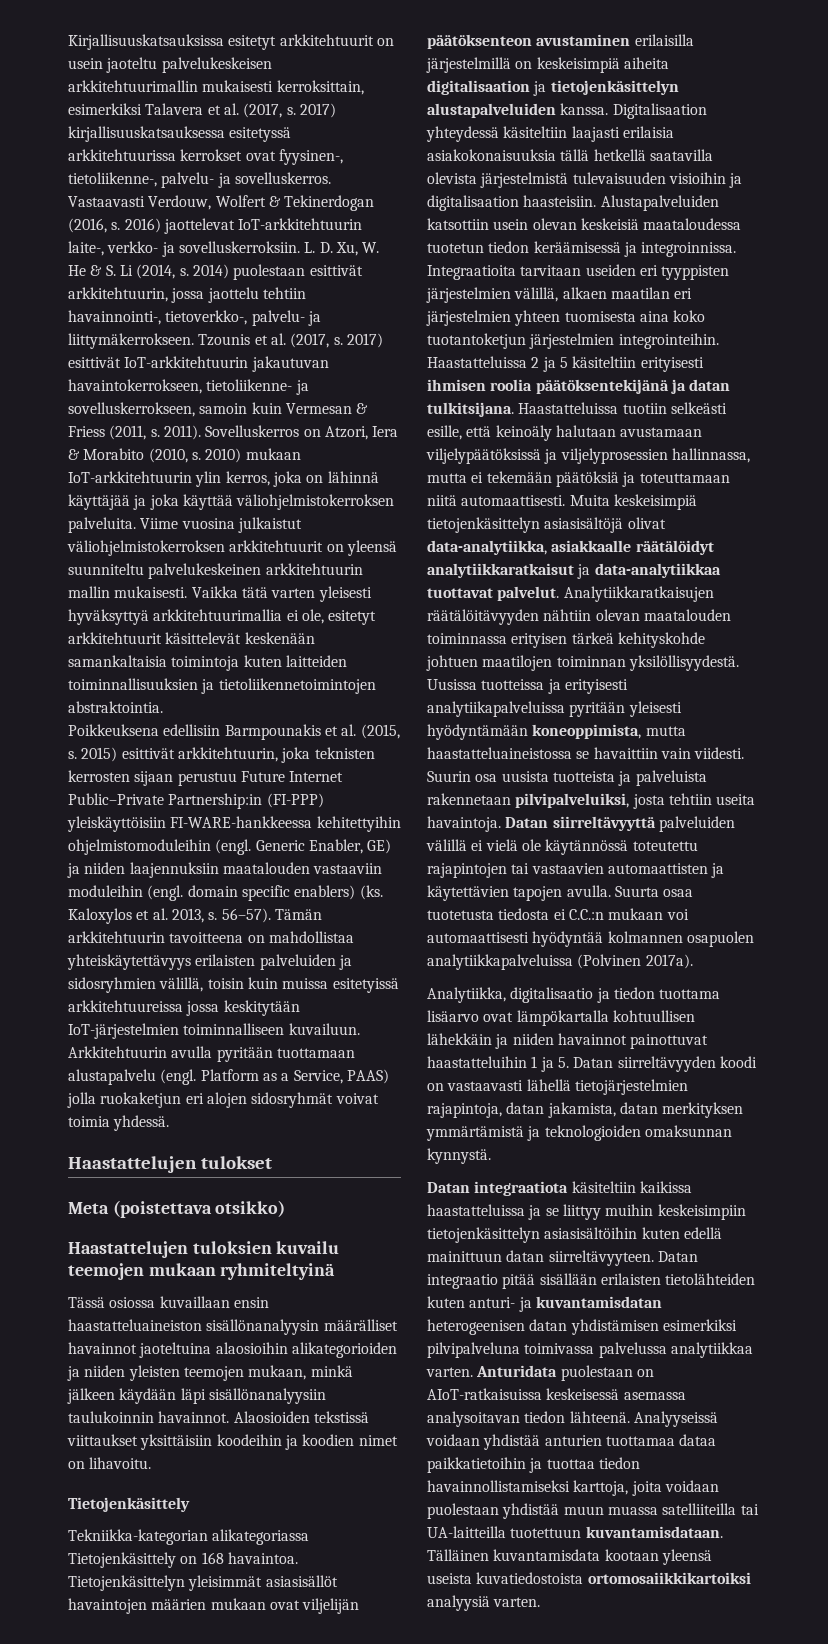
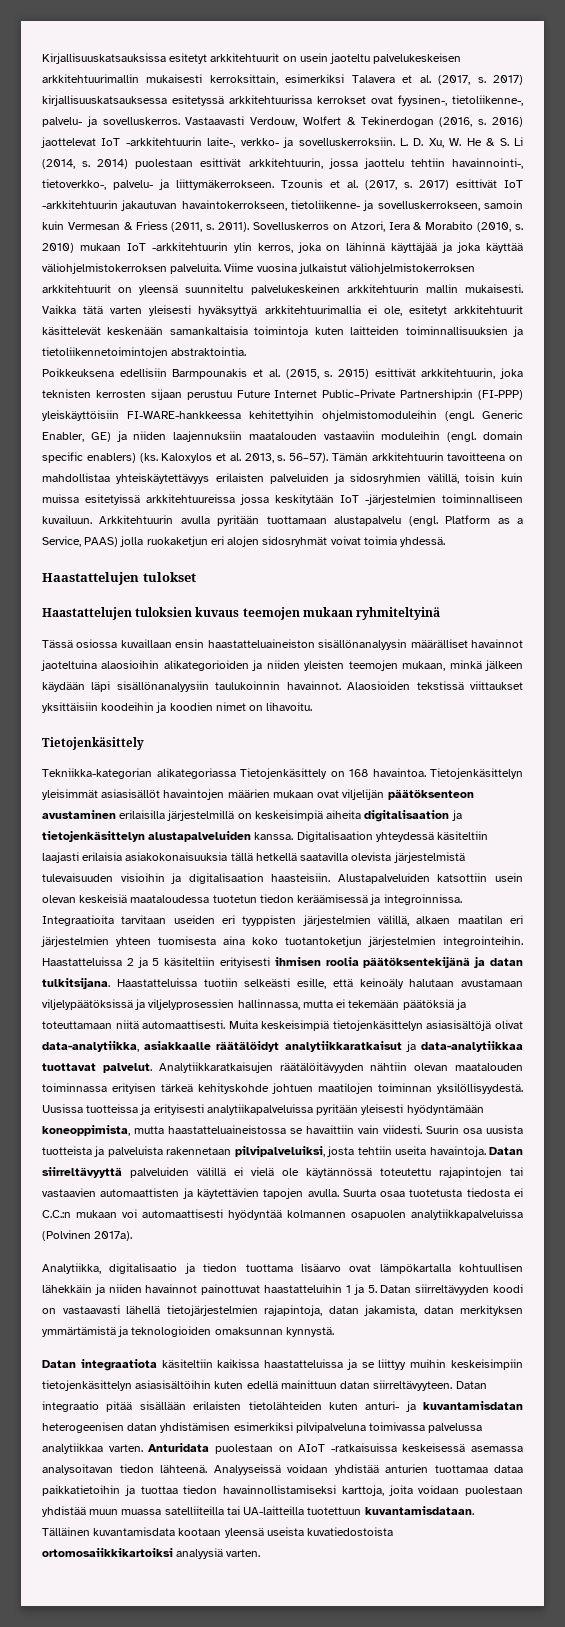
- 2016) jaottelevat IoT-arkkitehtuurin laite-, verkko- ja sovelluskerroksiin.
+ 2016) jaottelevat IoT -arkkitehtuurin laite-, verkko- ja sovelluskerroksiin.
- 2017) esittivät IoT-arkkitehtuurin jakautuvan havaintokerrokseen, tietoliikenne- ja sovelluskerrokseen, samoin kuin Vermesan & Friess (2011, s.
+ 2017) esittivät IoT -arkkitehtuurin jakautuvan havaintokerrokseen, tietoliikenne- ja sovelluskerrokseen, samoin kuin Vermesan & Friess (2011, s.
- 2010) mukaan IoT-arkkitehtuurin ylin kerros, joka on lähinnä käyttäjää ja joka käyttää väliohjelmistokerroksen palveluita.
+ 2010) mukaan IoT -arkkitehtuurin ylin kerros, joka on lähinnä käyttäjää ja joka käyttää väliohjelmistokerroksen palveluita.
- Tämän arkkitehtuurin tavoitteena on mahdollistaa yhteiskäytettävyys erilaisten palveluiden ja sidosryhmien välillä, toisin kuin muissa esitetyissä arkkitehtuureissa jossa keskitytään IoT-järjestelmien toiminnalliseen kuvailuun.
+ Tämän arkkitehtuurin tavoitteena on mahdollistaa yhteiskäytettävyys erilaisten palveluiden ja sidosryhmien välillä, toisin kuin muissa esitetyissä arkkitehtuureissa jossa keskitytään IoT -järjestelmien toiminnalliseen kuvailuun.
- Meta (poistettava otsikko)
- Haastattelujen tuloksien kuvailu teemojen mukaan ryhmiteltyinä
+ Haastattelujen tuloksien kuvaus teemojen mukaan ryhmiteltyinä
- Anturidata puolestaan on AIoT-ratkaisuissa keskeisessä asemassa analysoitavan tiedon lähteenä.
+ Anturidata puolestaan on AIoT -ratkaisuissa keskeisessä asemassa analysoitavan tiedon lähteenä.

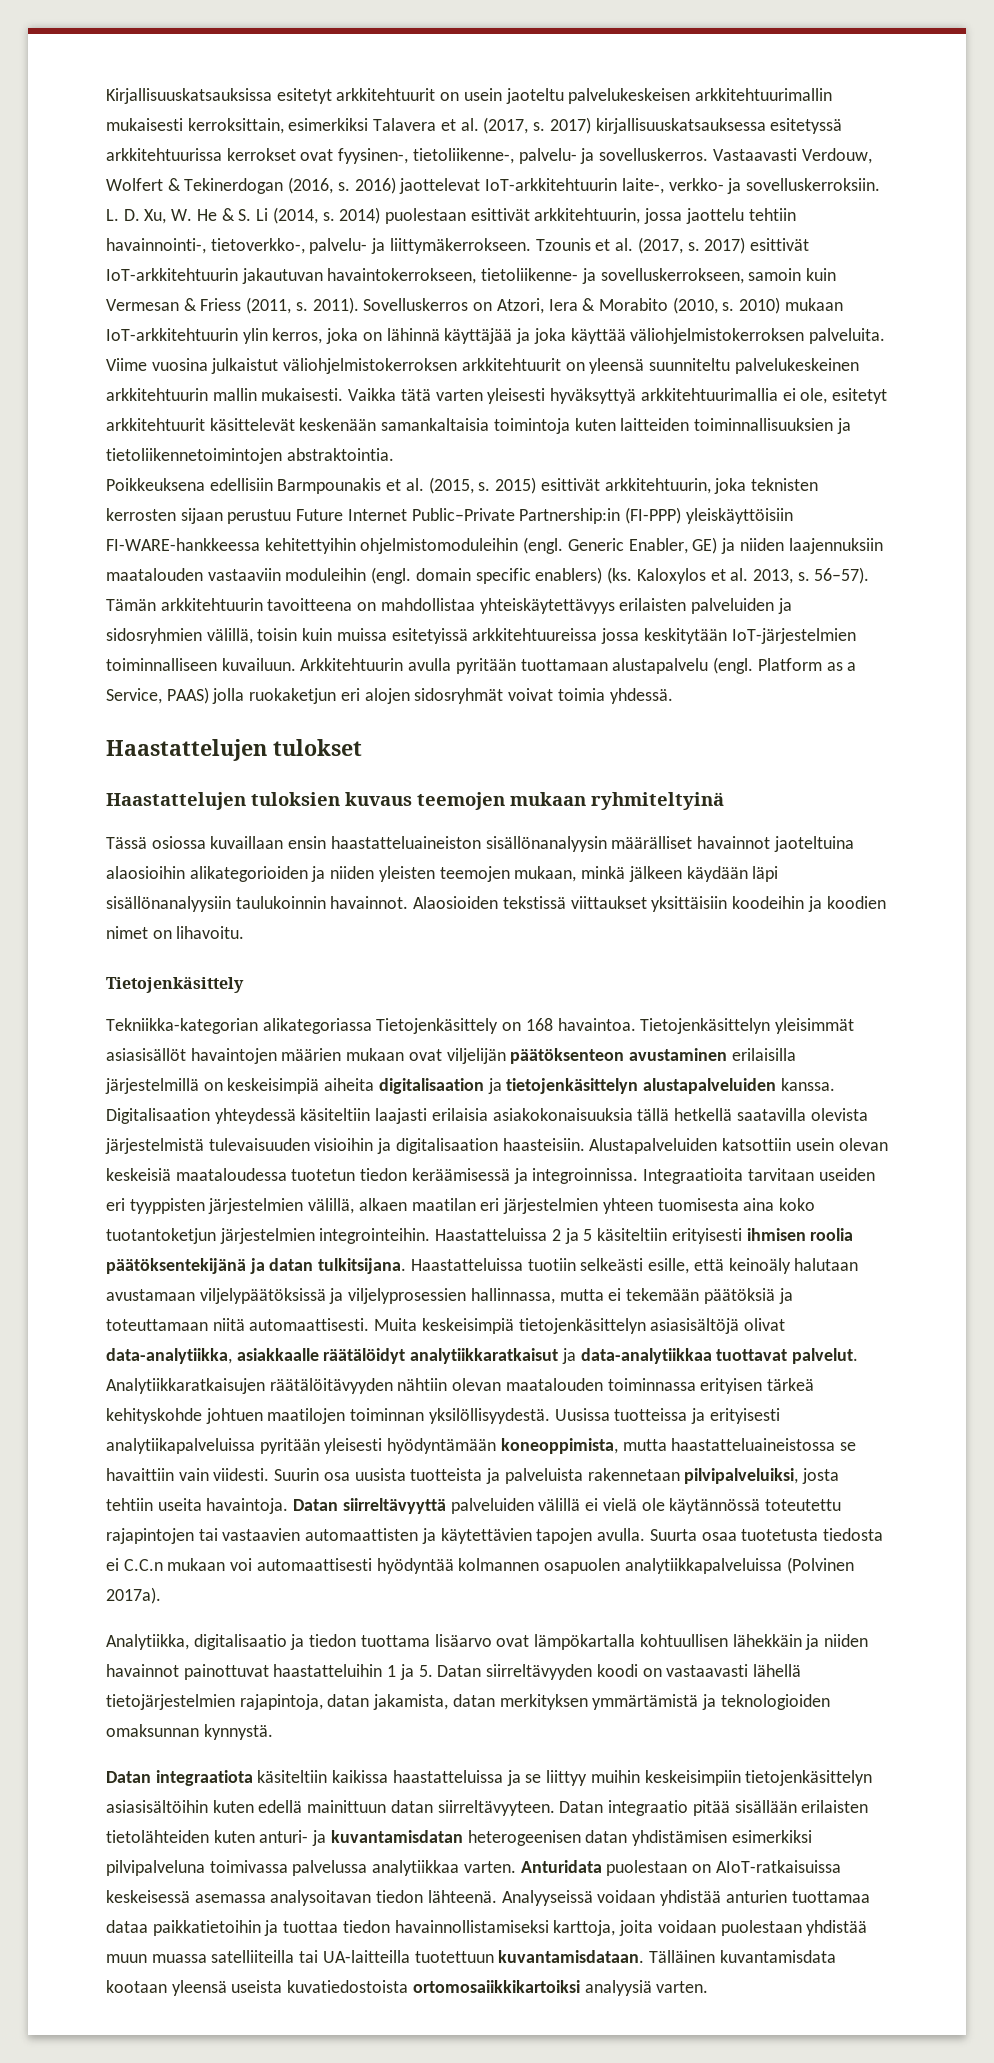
- 2016) jaottelevat IoT -arkkitehtuurin laite-, verkko- ja sovelluskerroksiin.
+ 2016) jaottelevat IoT-arkkitehtuurin laite-, verkko- ja sovelluskerroksiin.
- 2017) esittivät IoT -arkkitehtuurin jakautuvan havaintokerrokseen, tietoliikenne- ja sovelluskerrokseen, samoin kuin Vermesan & Friess (2011, s.
+ 2017) esittivät IoT-arkkitehtuurin jakautuvan havaintokerrokseen, tietoliikenne- ja sovelluskerrokseen, samoin kuin Vermesan & Friess (2011, s.
- 2010) mukaan IoT -arkkitehtuurin ylin kerros, joka on lähinnä käyttäjää ja joka käyttää väliohjelmistokerroksen palveluita.
+ 2010) mukaan IoT-arkkitehtuurin ylin kerros, joka on lähinnä käyttäjää ja joka käyttää väliohjelmistokerroksen palveluita.
- Tämän arkkitehtuurin tavoitteena on mahdollistaa yhteiskäytettävyys erilaisten palveluiden ja sidosryhmien välillä, toisin kuin muissa esitetyissä arkkitehtuureissa jossa keskitytään IoT -järjestelmien toiminnalliseen kuvailuun.
+ Tämän arkkitehtuurin tavoitteena on mahdollistaa yhteiskäytettävyys erilaisten palveluiden ja sidosryhmien välillä, toisin kuin muissa esitetyissä arkkitehtuureissa jossa keskitytään IoT-järjestelmien toiminnalliseen kuvailuun.
- Suurta osaa tuotetusta tiedosta ei C.C.:n mukaan voi automaattisesti hyödyntää kolmannen osapuolen analytiikkapalveluissa (Polvinen 2017a).
+ Suurta osaa tuotetusta tiedosta ei C.C.n mukaan voi automaattisesti hyödyntää kolmannen osapuolen analytiikkapalveluissa (Polvinen 2017a).
- Anturidata puolestaan on AIoT -ratkaisuissa keskeisessä asemassa analysoitavan tiedon lähteenä.
+ Anturidata puolestaan on AIoT-ratkaisuissa keskeisessä asemassa analysoitavan tiedon lähteenä.

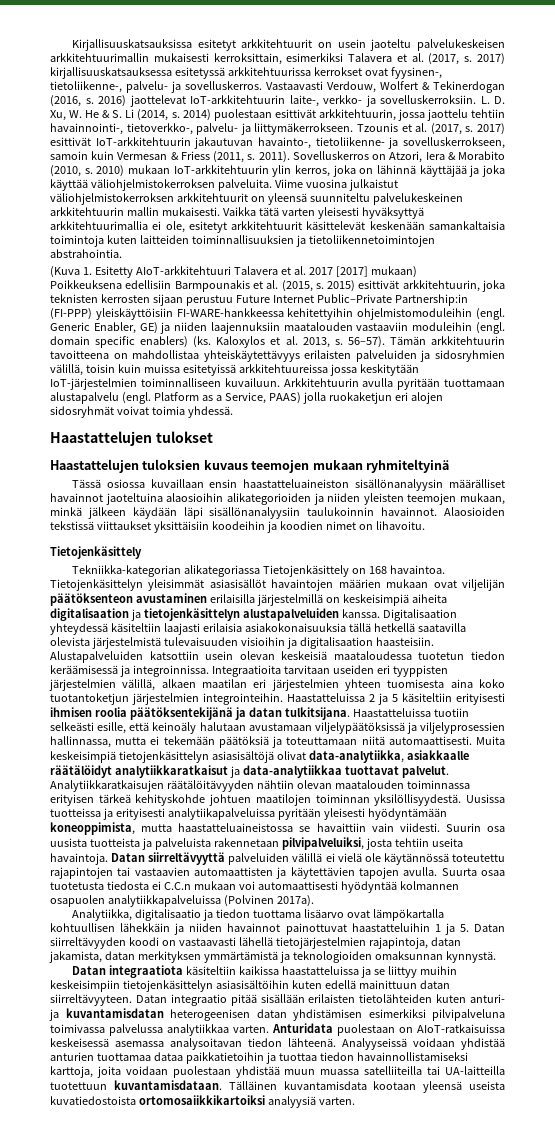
- 2017) esittivät IoT-arkkitehtuurin jakautuvan havaintokerrokseen, tietoliikenne- ja sovelluskerrokseen, samoin kuin Vermesan & Friess (2011, s.
+ 2017) esittivät IoT-arkkitehtuurin jakautuvan havainto-, tietoliikenne- ja sovelluskerrokseen, samoin kuin Vermesan & Friess (2011, s.
- Vaikka tätä varten yleisesti hyväksyttyä arkkitehtuurimallia ei ole, esitetyt arkkitehtuurit käsittelevät keskenään samankaltaisia toimintoja kuten laitteiden toiminnallisuuksien ja tietoliikennetoimintojen abstraktointia.
+ Vaikka tätä varten yleisesti hyväksyttyä arkkitehtuurimallia ei ole, esitetyt arkkitehtuurit käsittelevät keskenään samankaltaisia toimintoja kuten laitteiden toiminnallisuuksien ja tietoliikennetoimintojen abstrahointia.
+ (Kuva 1. Esitetty AIoT-arkkitehtuuri Talavera et al. 2017 [2017] mukaan)

